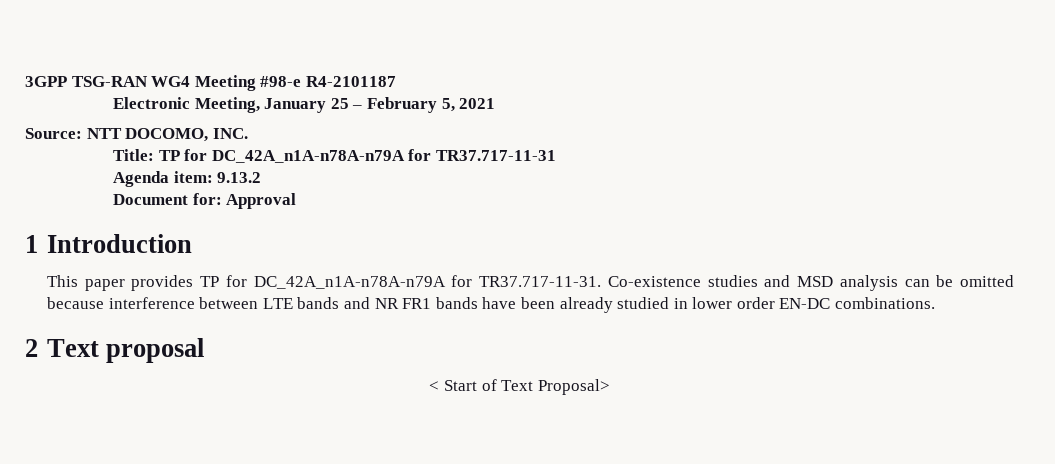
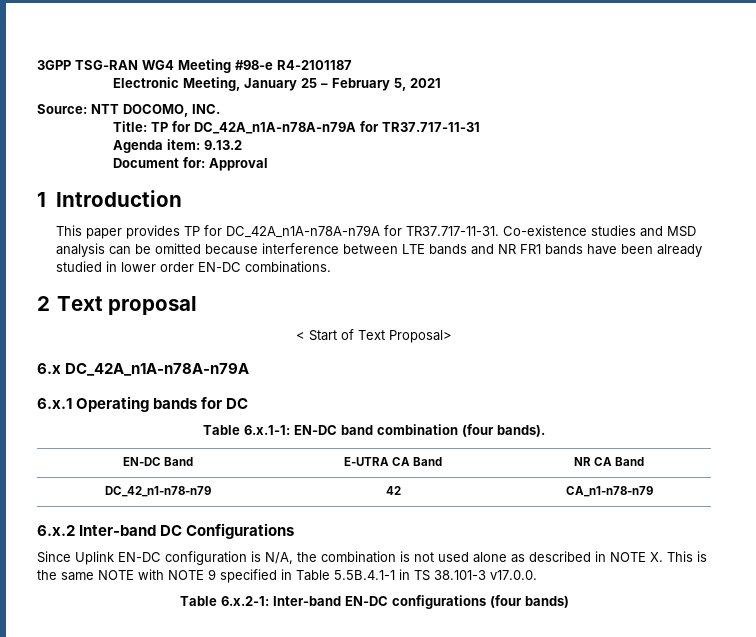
+ 6.x DC_42A_n1A-n78A-n79A
+ 6.x.1 Operating bands for DC
+ Table 6.x.1-1: EN-DC band combination (four bands).
+ EN-DC Band | E-UTRA CA Band | NR CA Band
+ DC_42_n1-n78-n79 | 42 | CA_n1-n78-n79
+ 6.x.2 Inter-band DC Configurations
+ Since Uplink EN-DC configuration is N/A, the combination is not used alone as described in NOTE X. This is the same NOTE with NOTE 9 specified in Table 5.5B.4.1-1 in TS 38.101-3 v17.0.0.
+ Table 6.x.2-1: Inter-band EN-DC configurations (four bands)

